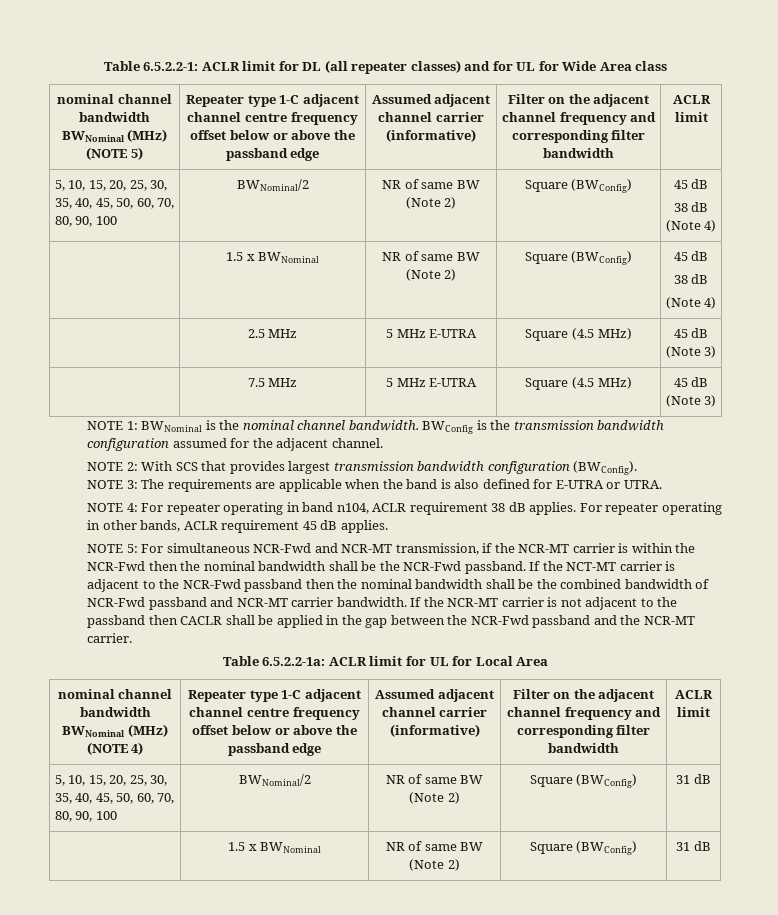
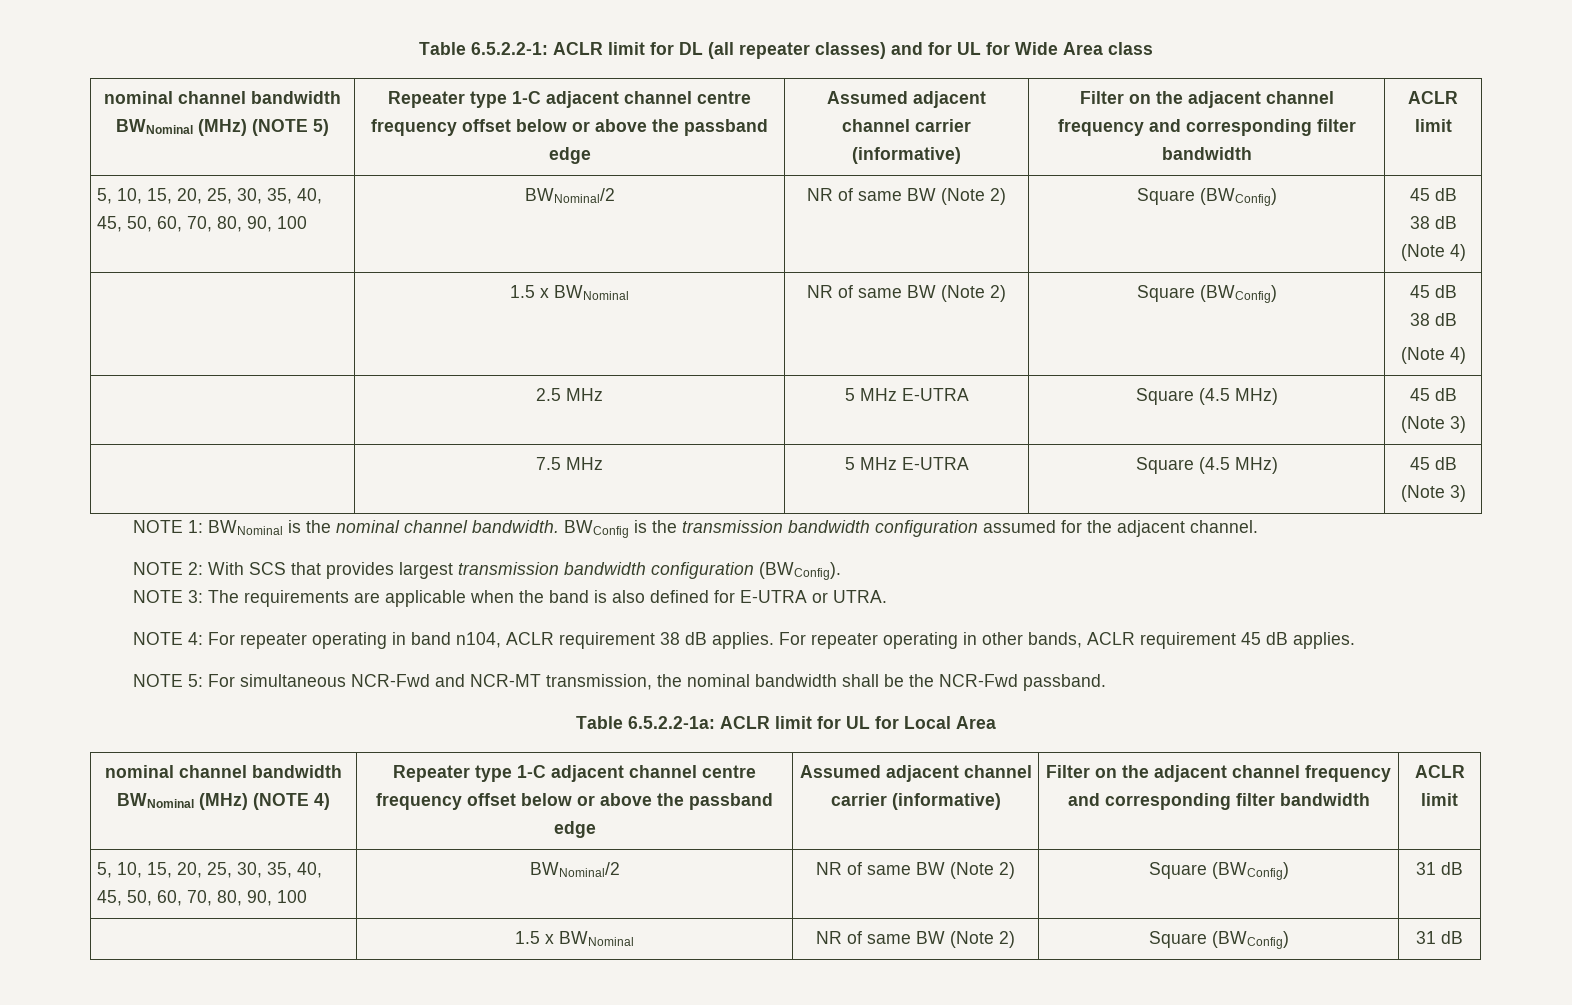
- NOTE 5: For simultaneous NCR-Fwd and NCR-MT transmission, if the NCR-MT carrier is within the NCR-Fwd then the nominal bandwidth shall be the NCR-Fwd passband. If the NCT-MT carrier is adjacent to the NCR-Fwd passband then the nominal bandwidth shall be the combined bandwidth of NCR-Fwd passband and NCR-MT carrier bandwidth. If the NCR-MT carrier is not adjacent to the passband then CACLR shall be applied in the gap between the NCR-Fwd passband and the NCR-MT carrier.
+ NOTE 5: For simultaneous NCR-Fwd and NCR-MT transmission, the nominal bandwidth shall be the NCR-Fwd passband.

